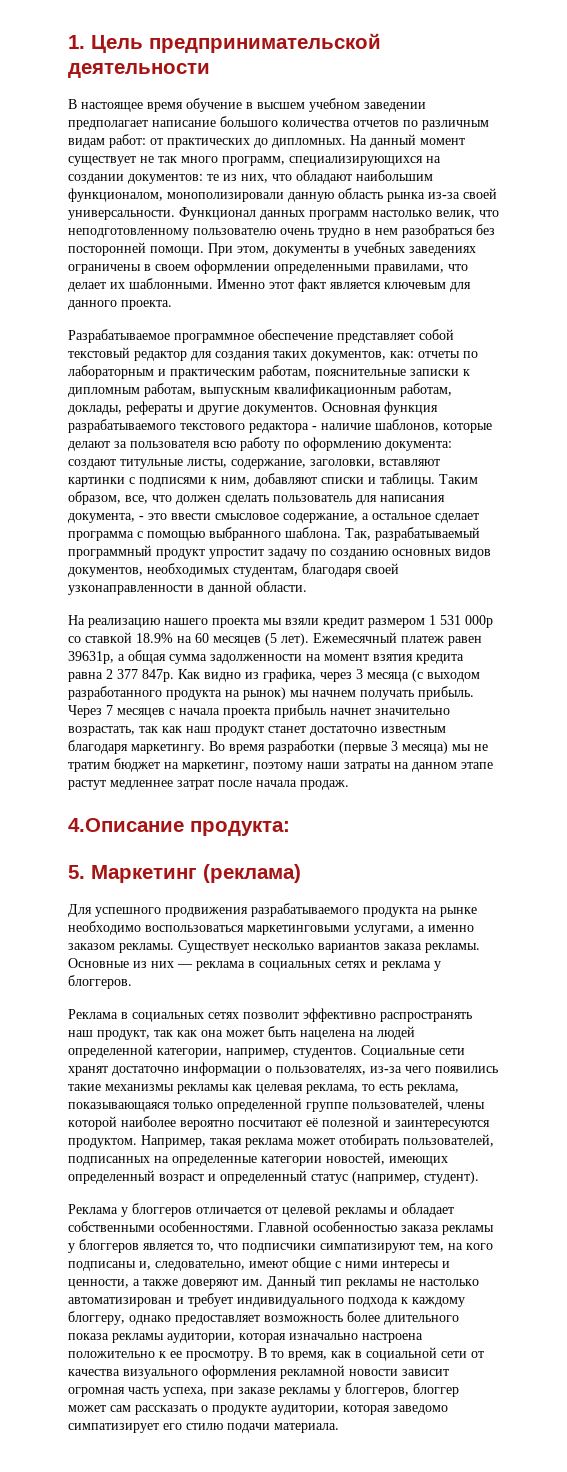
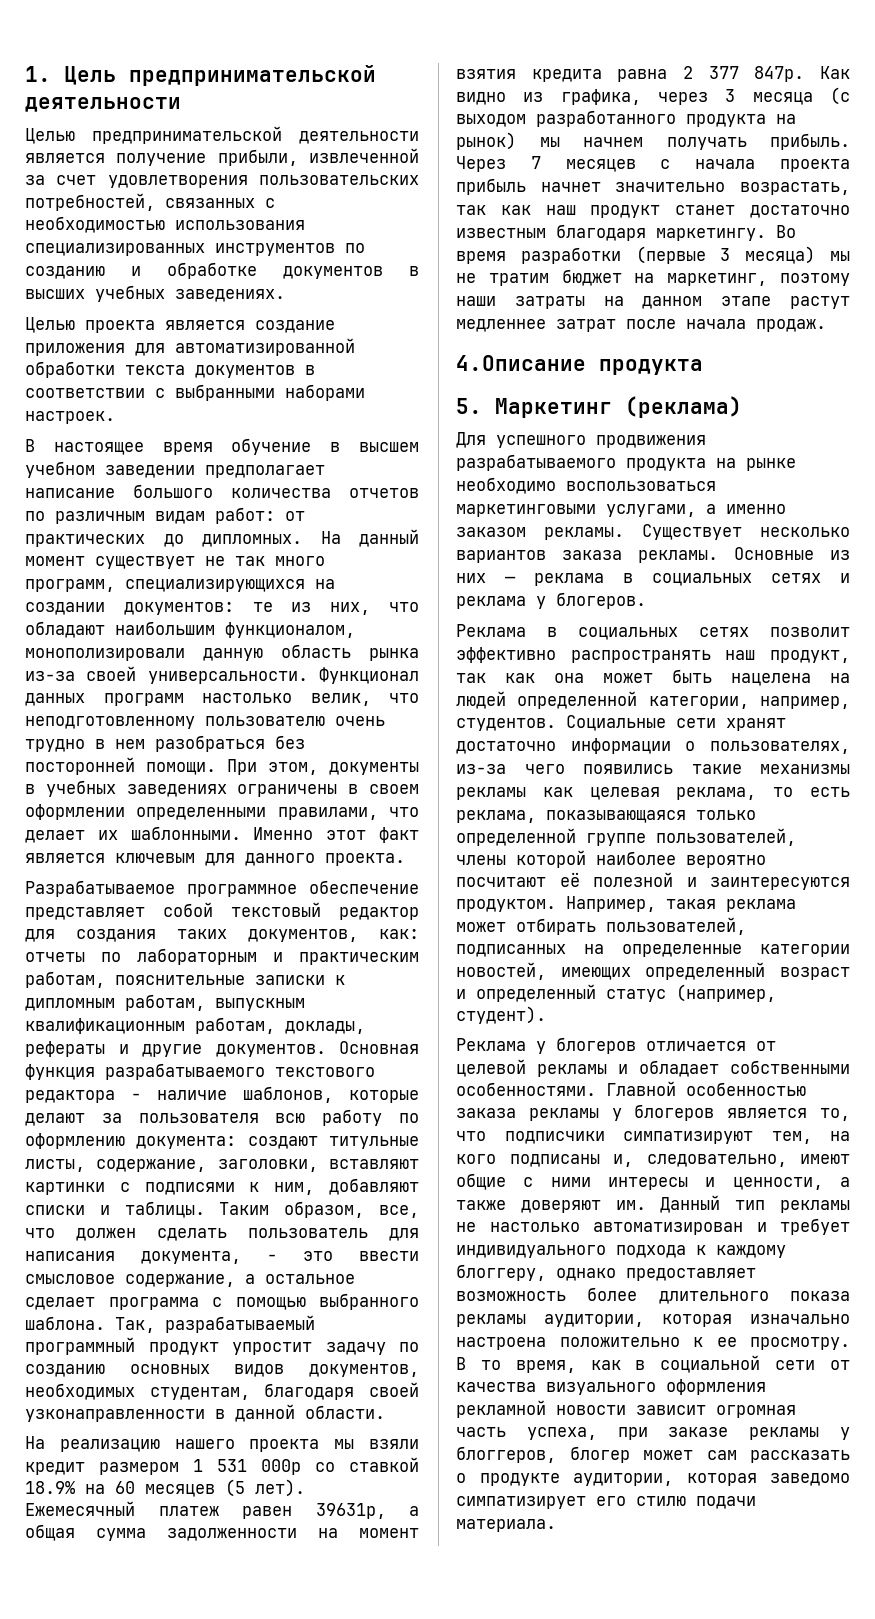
+ Целью предпринимательской деятельности является получение прибыли, извлеченной за счет удовлетворения пользовательских потребностей, связанных с необходимостью использования специализированных инструментов по созданию и обработке документов в высших учебных заведениях.
+ Целью проекта является создание приложения для автоматизированной обработки текста документов в соответствии с выбранными наборами настроек.
- 4.Описание продукта:
+ 4.Описание продукта
- Основные из них — реклама в социальных сетях и реклама у блоггеров.
+ Основные из них — реклама в социальных сетях и реклама у блогеров.
- Например, такая реклама может отобирать пользователей, подписанных на определенные категории новостей, имеющих определенный возраст и определенный статус (например, студент).
+ Например, такая реклама может отбирать пользователей, подписанных на определенные категории новостей, имеющих определенный возраст и определенный статус (например, студент).
- Реклама у блоггеров отличается от целевой рекламы и обладает собственными особенностями.
+ Реклама у блогеров отличается от целевой рекламы и обладает собственными особенностями.
- Главной особенностью заказа рекламы у блоггеров является то, что подписчики симпатизируют тем, на кого подписаны и, следовательно, имеют общие с ними интересы и ценности, а также доверяют им. Данный тип рекламы не настолько автоматизирован и требует индивидуального подхода к каждому блоггеру, однако предоставляет возможность более длительного показа рекламы аудитории, которая изначально настроена положительно к ее просмотру.
+ Главной особенностью заказа рекламы у блогеров является то, что подписчики симпатизируют тем, на кого подписаны и, следовательно, имеют общие с ними интересы и ценности, а также доверяют им. Данный тип рекламы не настолько автоматизирован и требует индивидуального подхода к каждому блоггеру, однако предоставляет возможность более длительного показа рекламы аудитории, которая изначально настроена положительно к ее просмотру.
- В то время, как в социальной сети от качества визуального оформления рекламной новости зависит огромная часть успеха, при заказе рекламы у блоггеров, блоггер может сам рассказать о продукте аудитории, которая заведомо симпатизирует его стилю подачи материала.
+ В то время, как в социальной сети от качества визуального оформления рекламной новости зависит огромная часть успеха, при заказе рекламы у блоггеров, блогер может сам рассказать о продукте аудитории, которая заведомо симпатизирует его стилю подачи материала.

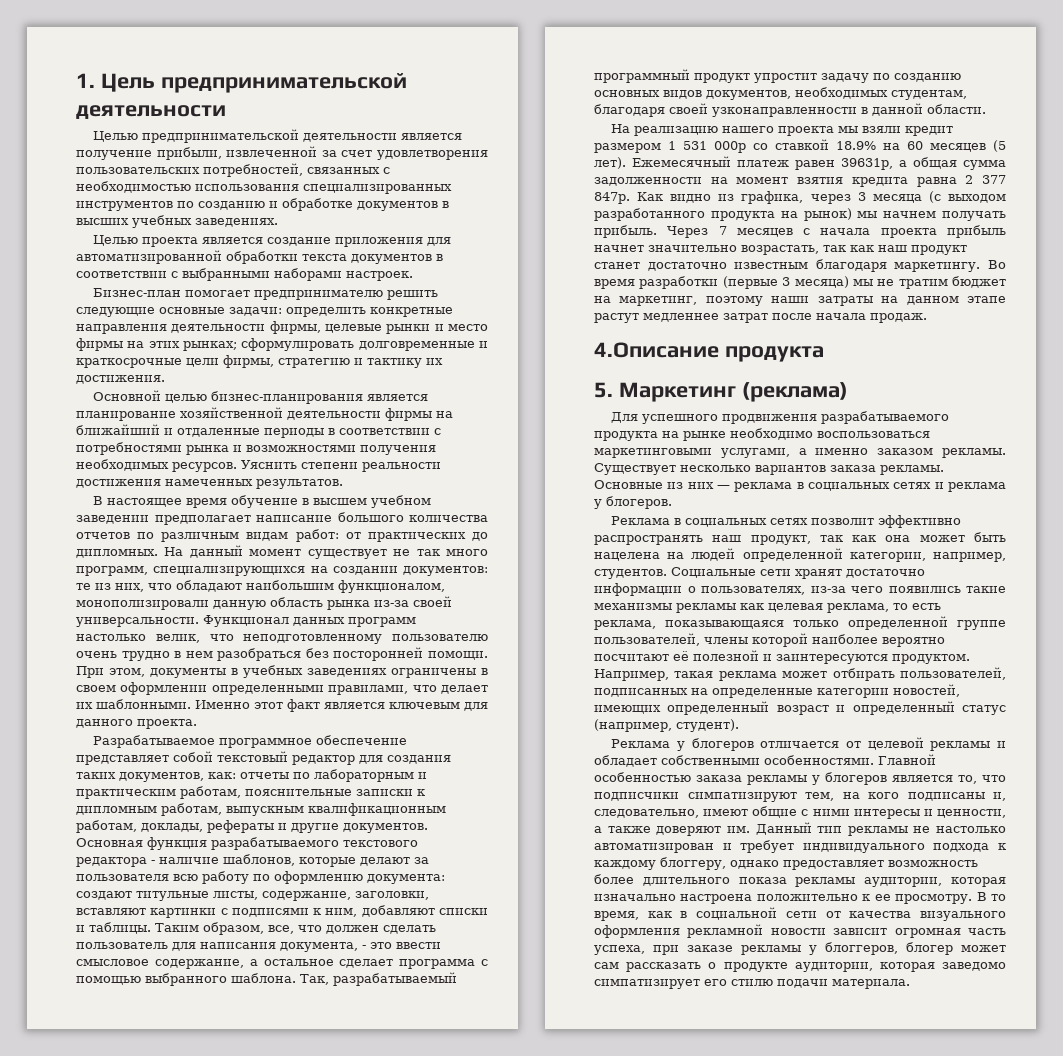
+ Бизнес-план помогает предпринимателю решить следующие основные задачи: определить конкретные направления деятельности фирмы, целевые рынки и место фирмы на этих рынках; сформулировать долговременные и краткосрочные цели фирмы, стратегию и тактику их достижения.
+ Основной целью бизнес-планирования является планирование хозяйственной деятельности фирмы на ближайший и отдаленные периоды в соответствии с потребностями рынка и возможностями получения необходимых ресурсов. Уяснить степени реальности достижения намеченных результатов.

